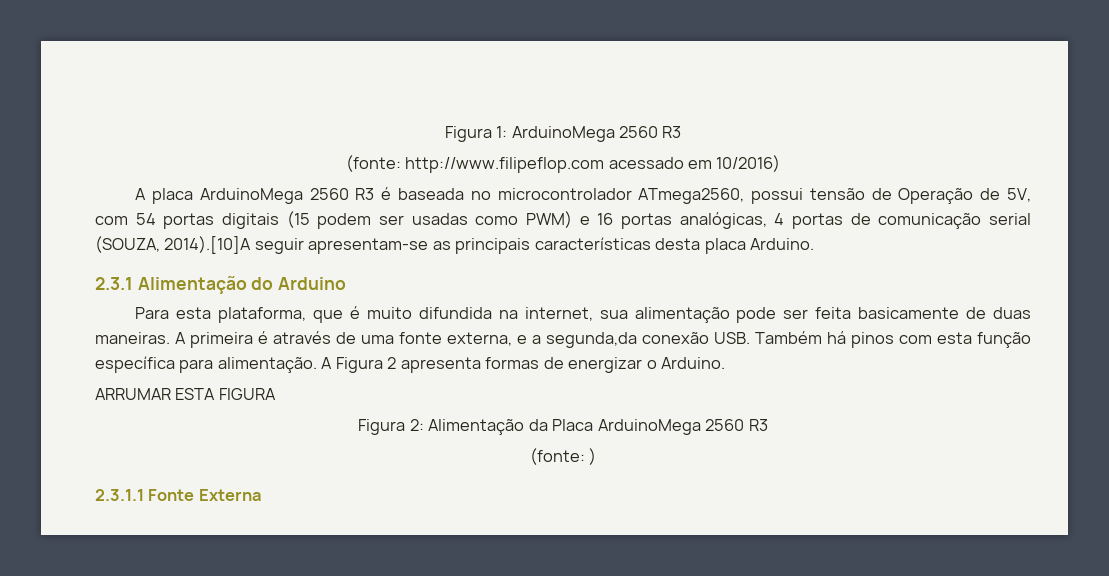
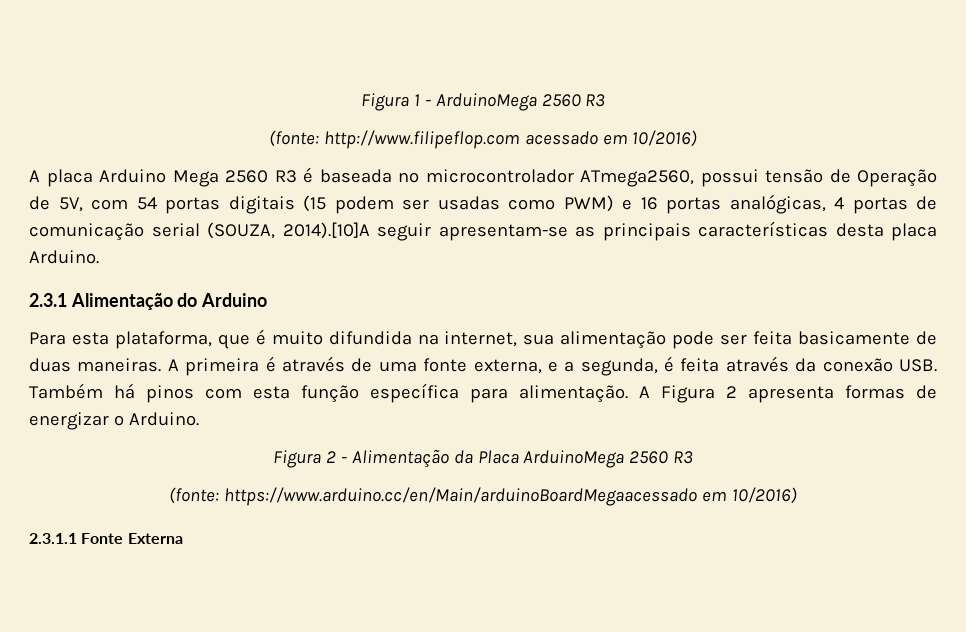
- Figura 1: ArduinoMega 2560 R3
+ Figura 1 - ArduinoMega 2560 R3
- A placa ArduinoMega 2560 R3 é baseada no microcontrolador ATmega2560, possui tensão de Operação de 5V, com 54 portas digitais (15 podem ser usadas como PWM) e 16 portas analógicas, 4 portas de comunicação serial (SOUZA, 2014).[10]A seguir apresentam-se as principais características desta placa Arduino.
+ A placa Arduino Mega 2560 R3 é baseada no microcontrolador ATmega2560, possui tensão de Operação de 5V, com 54 portas digitais (15 podem ser usadas como PWM) e 16 portas analógicas, 4 portas de comunicação serial (SOUZA, 2014).[10]A seguir apresentam-se as principais características desta placa Arduino.
- A primeira é através de uma fonte externa, e a segunda,da conexão USB. Também há pinos com esta função específica para alimentação.
+ A primeira é através de uma fonte externa, e a segunda, é feita através da conexão USB. Também há pinos com esta função específica para alimentação.
- ARRUMAR ESTA FIGURA
- Figura 2: Alimentação da Placa ArduinoMega 2560 R3
+ Figura 2 - Alimentação da Placa ArduinoMega 2560 R3
- (fonte: )
+ (fonte: https://www.arduino.cc/en/Main/arduinoBoardMegaacessado em 10/2016)

